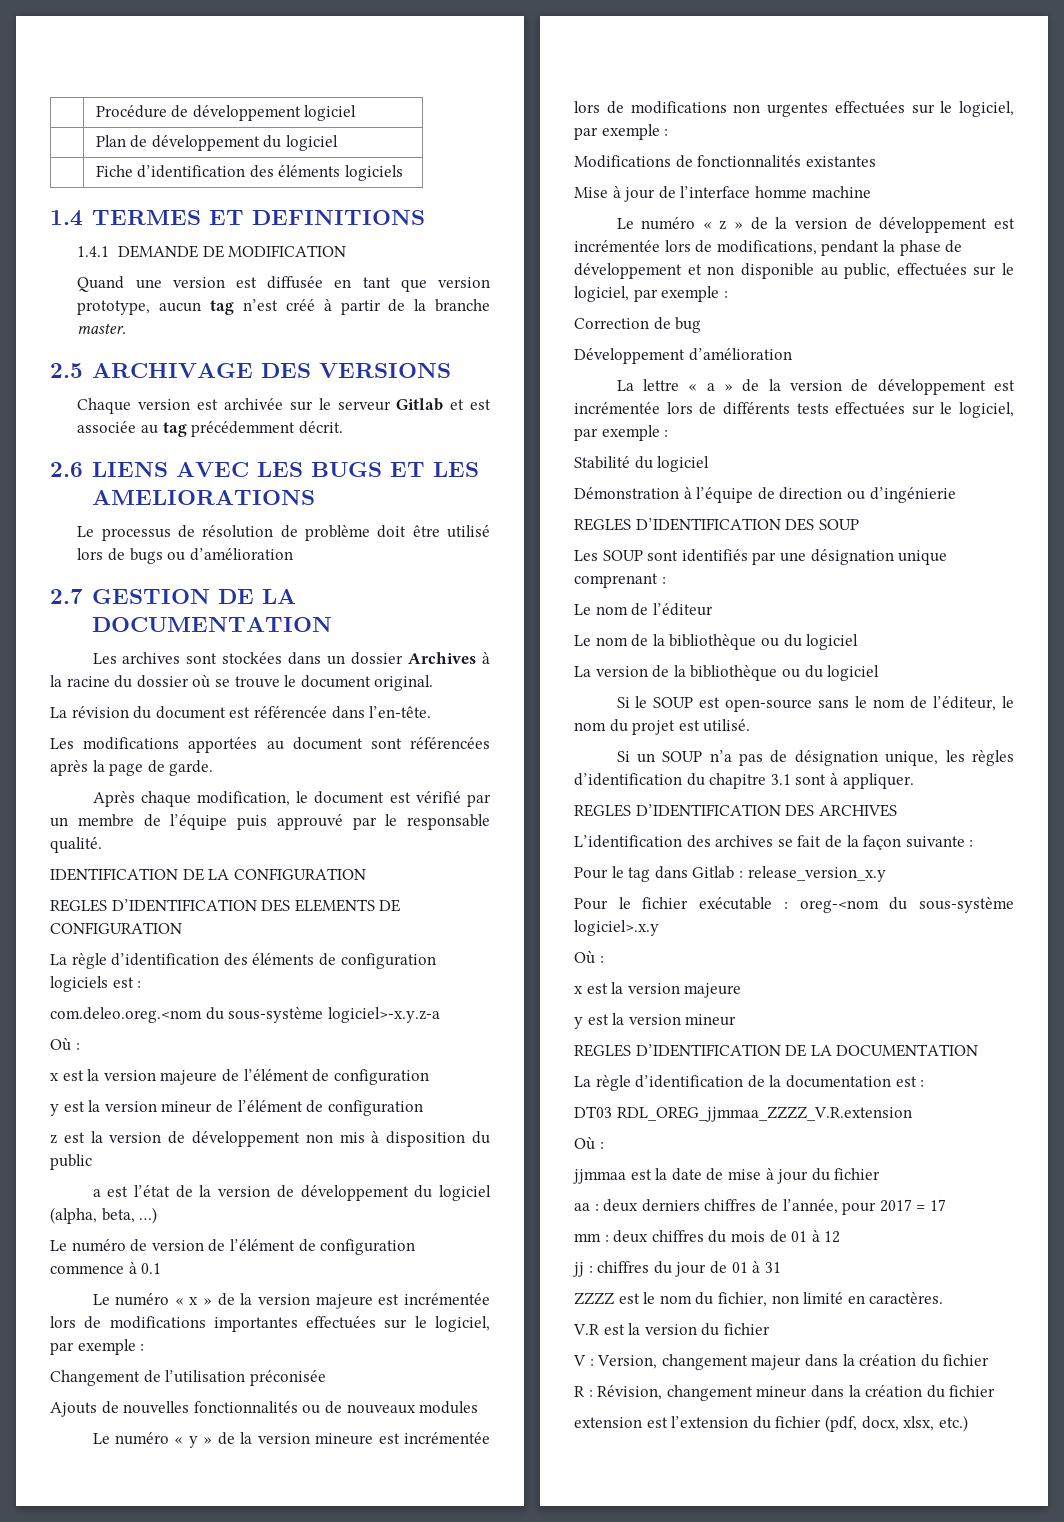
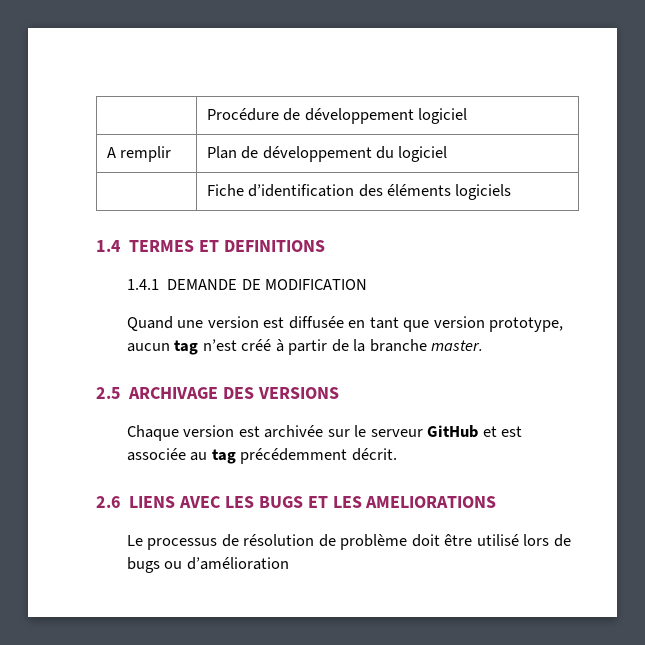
- | Plan de développement du logiciel
+ A remplir | Plan de développement du logiciel
- Chaque version est archivée sur le serveur Gitlab et est associée au tag précédemment décrit.
+ Chaque version est archivée sur le serveur GitHub et est associée au tag précédemment décrit.
- 2.7 GESTION DE LA DOCUMENTATION
- Les archives sont stockées dans un dossier Archives à la racine du dossier où se trouve le document original.
- La révision du document est référencée dans l’en-tête.
- Les modifications apportées au document sont référencées après la page de garde.
- Après chaque modification, le document est vérifié par un membre de l’équipe puis approuvé par le responsable qualité.
- IDENTIFICATION DE LA CONFIGURATION
- REGLES D’IDENTIFICATION DES ELEMENTS DE CONFIGURATION
- La règle d’identification des éléments de configuration logiciels est :
- com.deleo.oreg.<nom du sous-système logiciel>-x.y.z-a
- Où :
- x est la version majeure de l’élément de configuration
- y est la version mineur de l’élément de configuration
- z est la version de développement non mis à disposition du public
- a est l’état de la version de développement du logiciel (alpha, beta, …)
- Le numéro de version de l’élément de configuration commence à 0.1
- Le numéro « x » de la version majeure est incrémentée lors de modifications importantes effectuées sur le logiciel, par exemple :
- Changement de l’utilisation préconisée
- Ajouts de nouvelles fonctionnalités ou de nouveaux modules
- Le numéro « y » de la version mineure est incrémentée lors de modifications non urgentes effectuées sur le logiciel, par exemple :
- Modifications de fonctionnalités existantes
- Mise à jour de l’interface homme machine
- Le numéro « z » de la version de développement est incrémentée lors de modifications, pendant la phase de développement et non disponible au public, effectuées sur le logiciel, par exemple :
- Correction de bug
- Développement d’amélioration
- La lettre « a » de la version de développement est incrémentée lors de différents tests effectuées sur le logiciel, par exemple :
- Stabilité du logiciel
- Démonstration à l’équipe de direction ou d’ingénierie
- REGLES D’IDENTIFICATION DES SOUP
- Les SOUP sont identifiés par une désignation unique comprenant :
- Le nom de l’éditeur
- Le nom de la bibliothèque ou du logiciel
- La version de la bibliothèque ou du logiciel
- Si le SOUP est open-source sans le nom de l’éditeur, le nom du projet est utilisé.
- Si un SOUP n’a pas de désignation unique, les règles d’identification du chapitre 3.1 sont à appliquer.
- REGLES D’IDENTIFICATION DES ARCHIVES
- L’identification des archives se fait de la façon suivante :
- Pour le tag dans Gitlab : release_version_x.y
- Pour le fichier exécutable : oreg-<nom du sous-système logiciel>.x.y
- Où :
- x est la version majeure
- y est la version mineur
- REGLES D’IDENTIFICATION DE LA DOCUMENTATION
- La règle d’identification de la documentation est :
- DT03 RDL_OREG_jjmmaa_ZZZZ_V.R.extension
- Où :
- jjmmaa est la date de mise à jour du fichier
- aa : deux derniers chiffres de l’année, pour 2017 = 17
- mm : deux chiffres du mois de 01 à 12
- jj : chiffres du jour de 01 à 31
- ZZZZ est le nom du fichier, non limité en caractères.
- V.R est la version du fichier
- V : Version, changement majeur dans la création du fichier
- R : Révision, changement mineur dans la création du fichier
- extension est l’extension du fichier (pdf, docx, xlsx, etc.)

